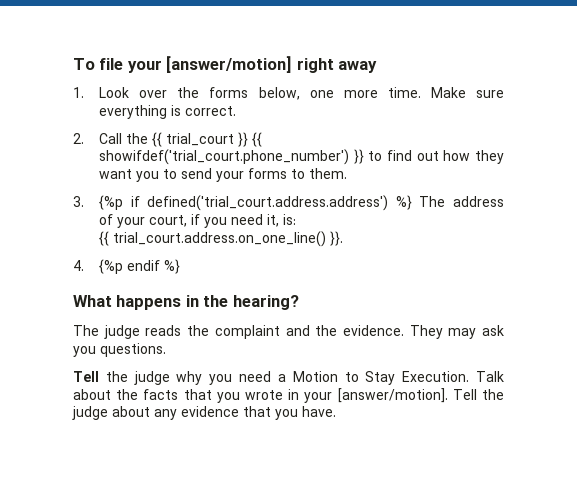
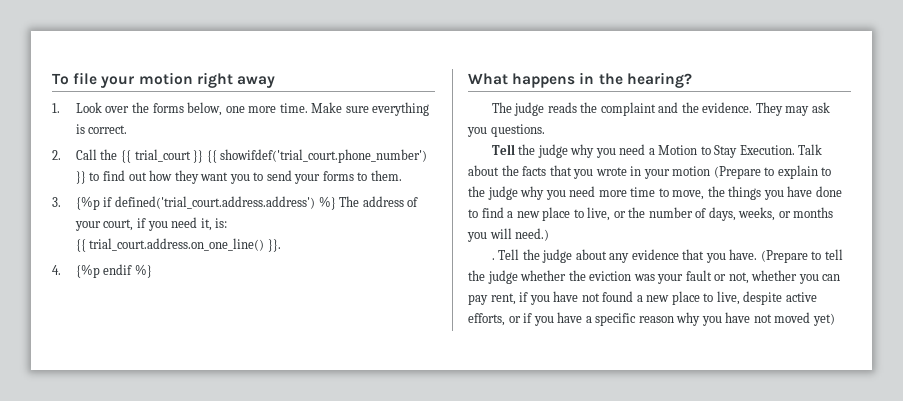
- To file your [answer/motion] right away
+ To file your motion right away
- Talk about the facts that you wrote in your [answer/motion].
+ Talk about the facts that you wrote in your motion (Prepare to explain to the judge why you need more time to move, the things you have done to find a new place to live, or the number of days, weeks, or months you will need.)
+ .
+ (Prepare to tell the judge whether the eviction was your fault or not, whether you can pay rent, if you have not found a new place to live, despite active efforts, or if you have a specific reason why you have not moved yet)

